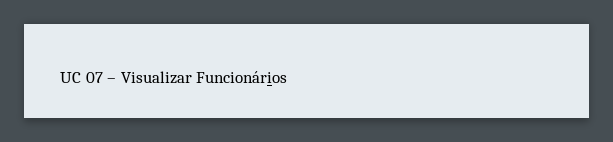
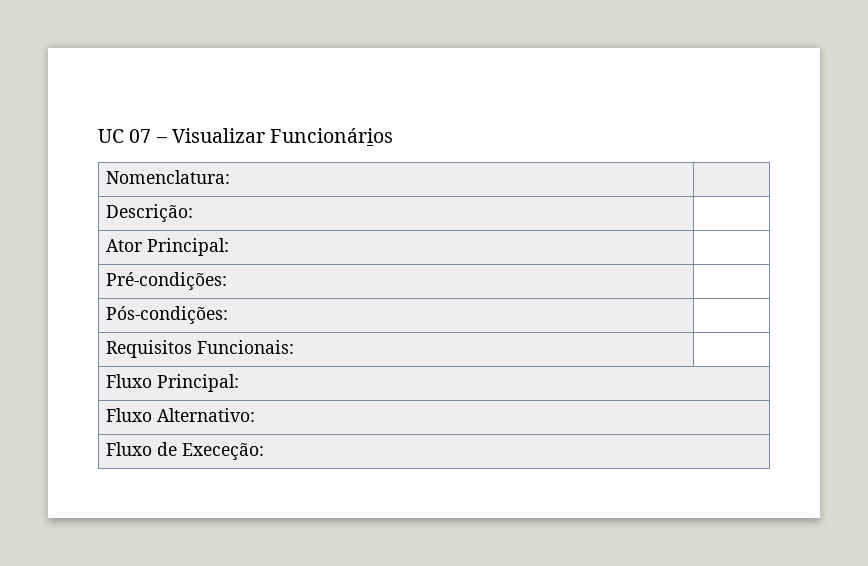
+ Nomenclatura: |
+ Descrição: |
+ Ator Principal: |
+ Pré-condições: |
+ Pós-condições: |
+ Requisitos Funcionais: |
+ Fluxo Principal:
+ Fluxo Alternativo:
+ Fluxo de Execeção:

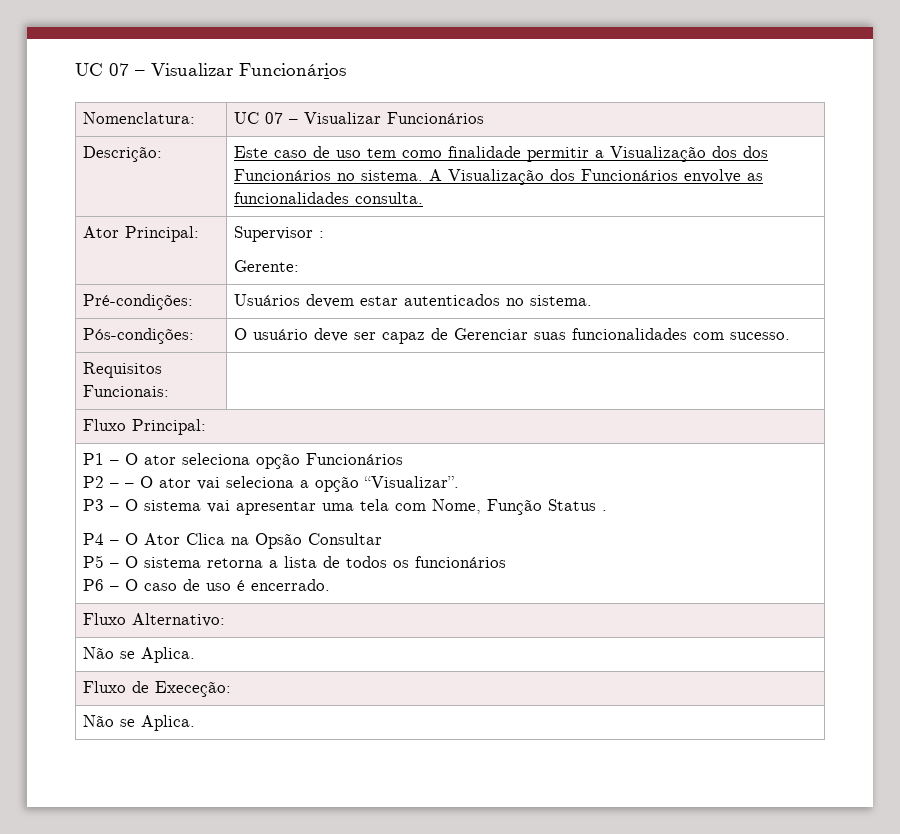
- Nomenclatura: |
- Descrição: |
- Ator Principal: |
- Pré-condições: |
- Pós-condições: |
+ Nomenclatura: | UC 07 – Visualizar Funcionários
+ Descrição: | Este caso de uso tem como finalidade permitir a Visualização dos dos Funcionários no sistema. A Visualização dos Funcionários envolve as funcionalidades consulta.
+ Ator Principal: | Supervisor :
+ Gerente:
+ Pré-condições: | Usuários devem estar autenticados no sistema.
+ Pós-condições: | O usuário deve ser capaz de Gerenciar suas funcionalidades com sucesso.
  Requisitos Funcionais: |
  Fluxo Principal:
+ P1 – O ator seleciona opção Funcionários
+ P2 – – O ator vai seleciona a opção “Visualizar”.
+ P3 – O sistema vai apresentar uma tela com Nome, Função Status .
+ P4 – O Ator Clica na Opsão Consultar
+ P5 – O sistema retorna a lista de todos os funcionários
+ P6 – O caso de uso é encerrado.
  Fluxo Alternativo:
+ Não se Aplica.
  Fluxo de Execeção:
+ Não se Aplica.

